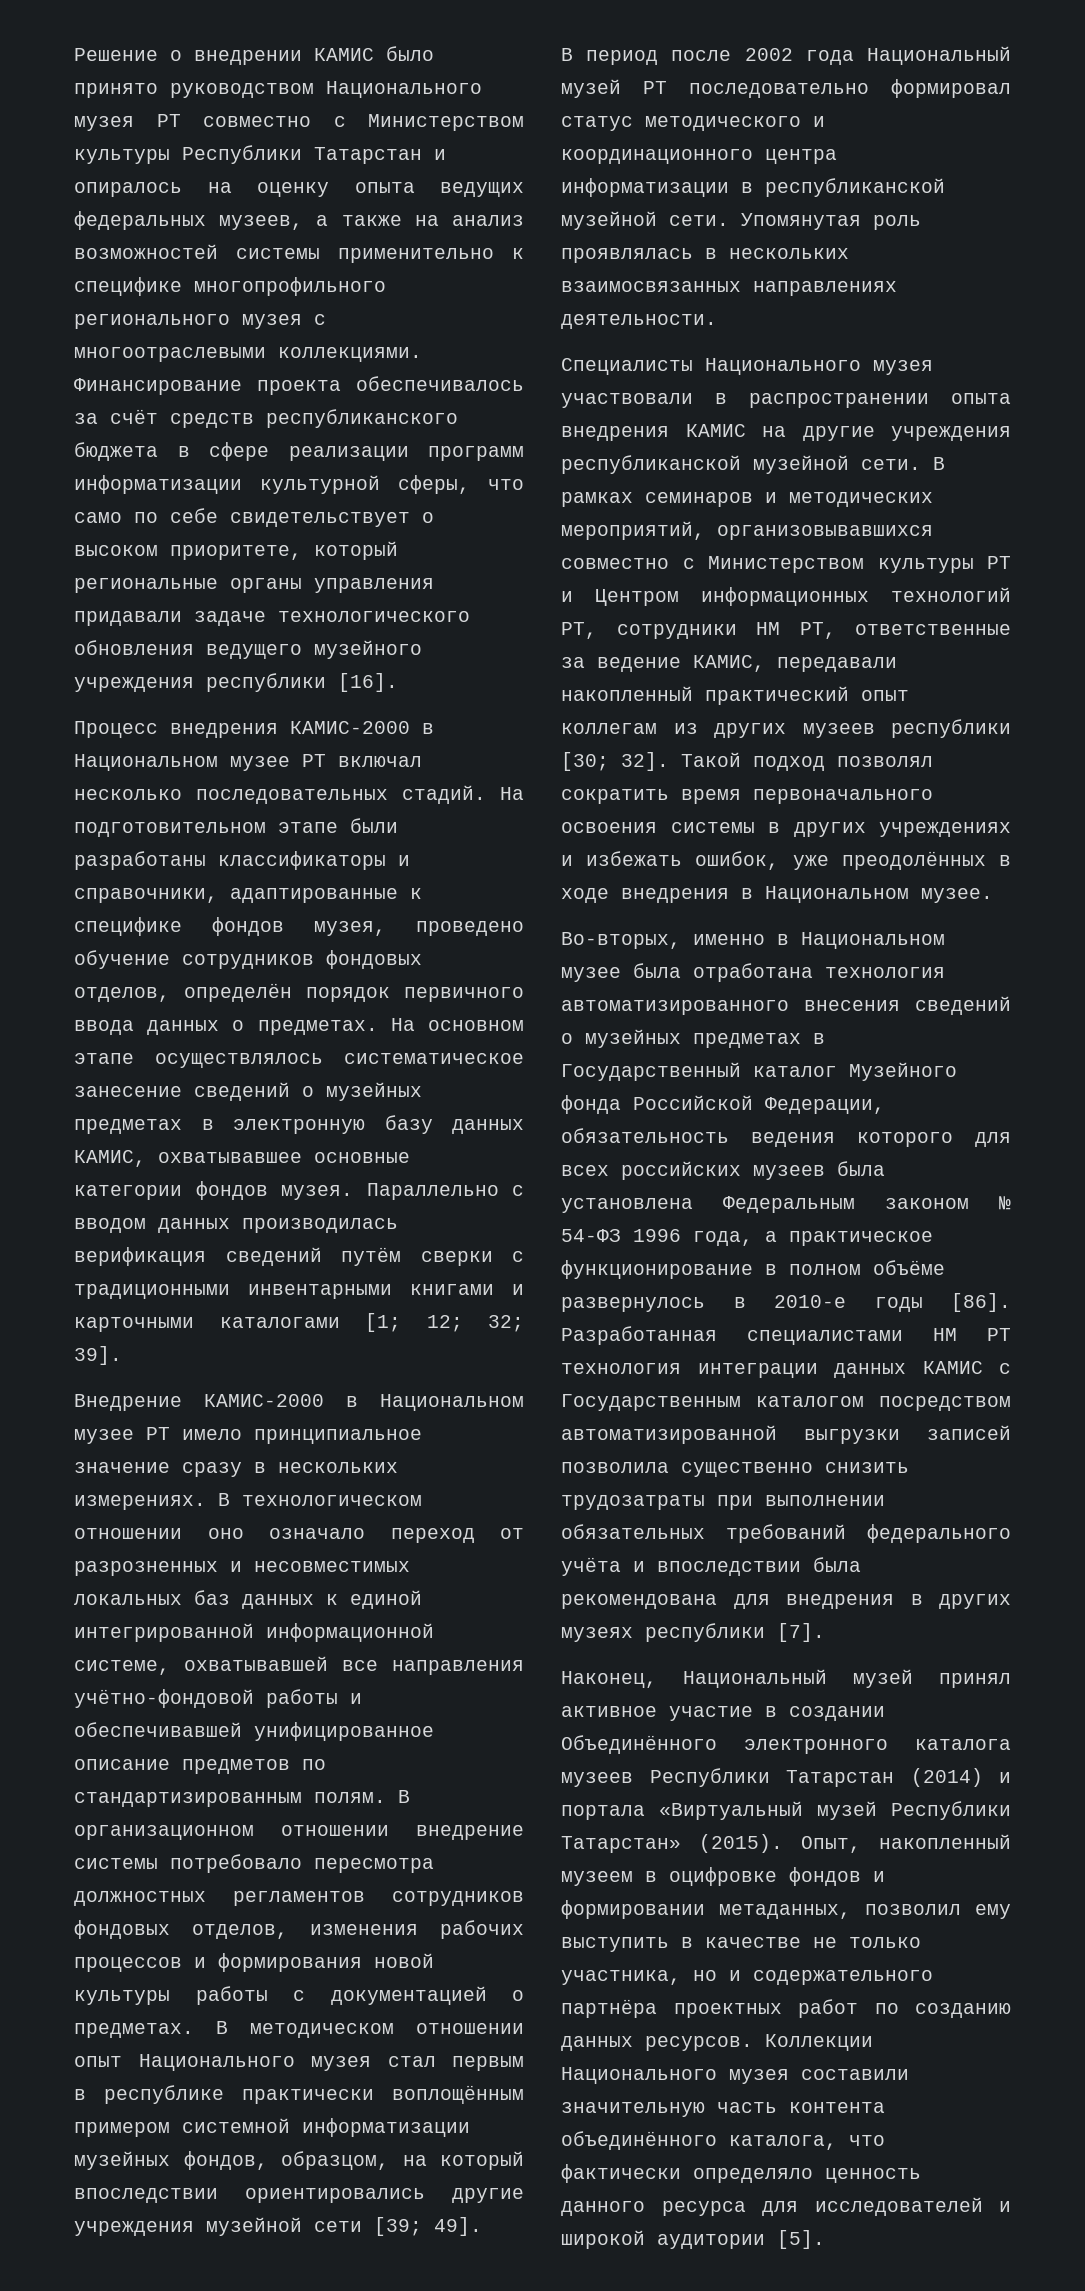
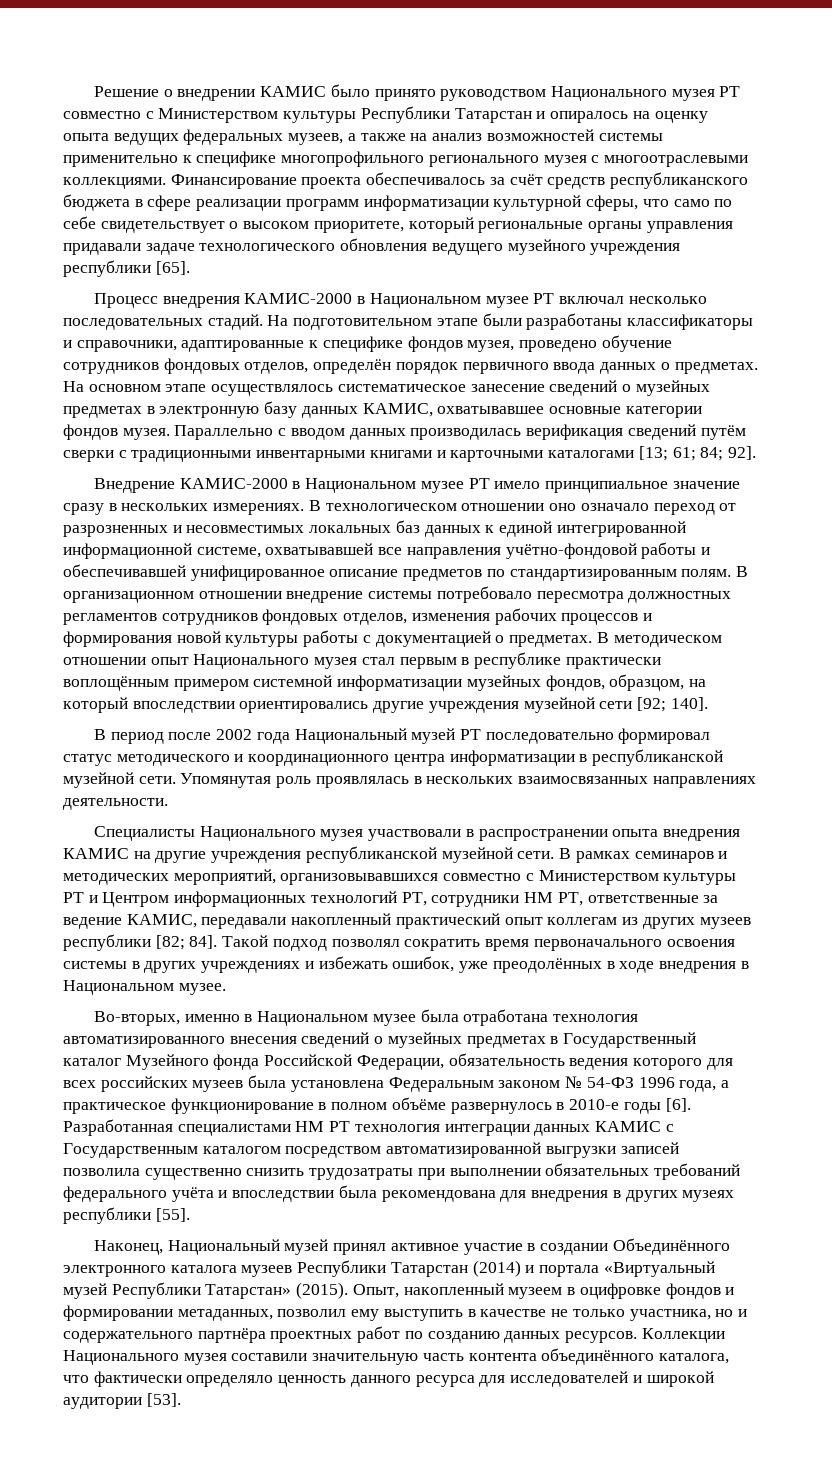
- Финансирование проекта обеспечивалось за счёт средств республиканского бюджета в сфере реализации программ информатизации культурной сферы, что само по себе свидетельствует о высоком приоритете, который региональные органы управления придавали задаче технологического обновления ведущего музейного учреждения республики [16].
+ Финансирование проекта обеспечивалось за счёт средств республиканского бюджета в сфере реализации программ информатизации культурной сферы, что само по себе свидетельствует о высоком приоритете, который региональные органы управления придавали задаче технологического обновления ведущего музейного учреждения республики [65].
- Параллельно с вводом данных производилась верификация сведений путём сверки с традиционными инвентарными книгами и карточными каталогами [1; 12; 32; 39].
+ Параллельно с вводом данных производилась верификация сведений путём сверки с традиционными инвентарными книгами и карточными каталогами [13; 61; 84; 92].
- В методическом отношении опыт Национального музея стал первым в республике практически воплощённым примером системной информатизации музейных фондов, образцом, на который впоследствии ориентировались другие учреждения музейной сети [39; 49].
+ В методическом отношении опыт Национального музея стал первым в республике практически воплощённым примером системной информатизации музейных фондов, образцом, на который впоследствии ориентировались другие учреждения музейной сети [92; 140].
- В рамках семинаров и методических мероприятий, организовывавшихся совместно с Министерством культуры РТ и Центром информационных технологий РТ, сотрудники НМ РТ, ответственные за ведение КАМИС, передавали накопленный практический опыт коллегам из других музеев республики [30; 32].
+ В рамках семинаров и методических мероприятий, организовывавшихся совместно с Министерством культуры РТ и Центром информационных технологий РТ, сотрудники НМ РТ, ответственные за ведение КАМИС, передавали накопленный практический опыт коллегам из других музеев республики [82; 84].
- Во-вторых, именно в Национальном музее была отработана технология автоматизированного внесения сведений о музейных предметах в Государственный каталог Музейного фонда Российской Федерации, обязательность ведения которого для всех российских музеев была установлена Федеральным законом № 54-ФЗ 1996 года, а практическое функционирование в полном объёме развернулось в 2010-е годы [86].
+ Во-вторых, именно в Национальном музее была отработана технология автоматизированного внесения сведений о музейных предметах в Государственный каталог Музейного фонда Российской Федерации, обязательность ведения которого для всех российских музеев была установлена Федеральным законом № 54-ФЗ 1996 года, а практическое функционирование в полном объёме развернулось в 2010-е годы [6].
- Разработанная специалистами НМ РТ технология интеграции данных КАМИС с Государственным каталогом посредством автоматизированной выгрузки записей позволила существенно снизить трудозатраты при выполнении обязательных требований федерального учёта и впоследствии была рекомендована для внедрения в других музеях республики [7].
+ Разработанная специалистами НМ РТ технология интеграции данных КАМИС с Государственным каталогом посредством автоматизированной выгрузки записей позволила существенно снизить трудозатраты при выполнении обязательных требований федерального учёта и впоследствии была рекомендована для внедрения в других музеях республики [55].
- Коллекции Национального музея составили значительную часть контента объединённого каталога, что фактически определяло ценность данного ресурса для исследователей и широкой аудитории [5].
+ Коллекции Национального музея составили значительную часть контента объединённого каталога, что фактически определяло ценность данного ресурса для исследователей и широкой аудитории [53].

